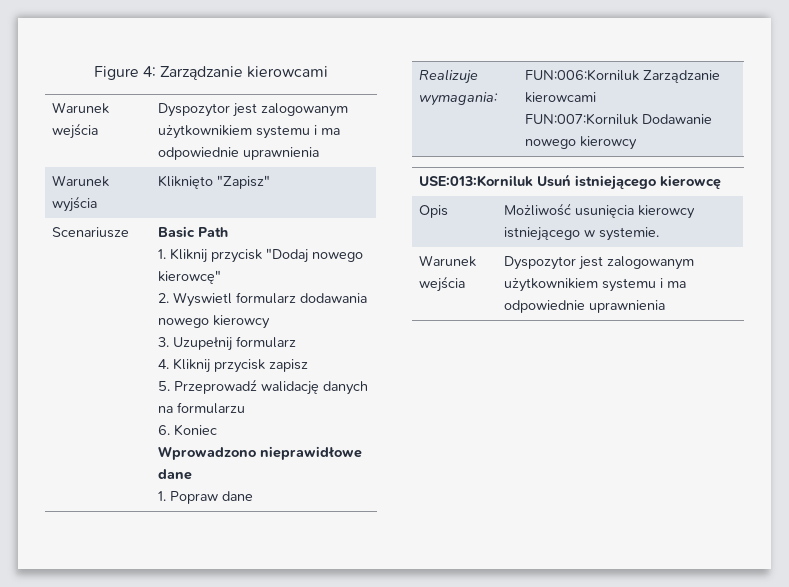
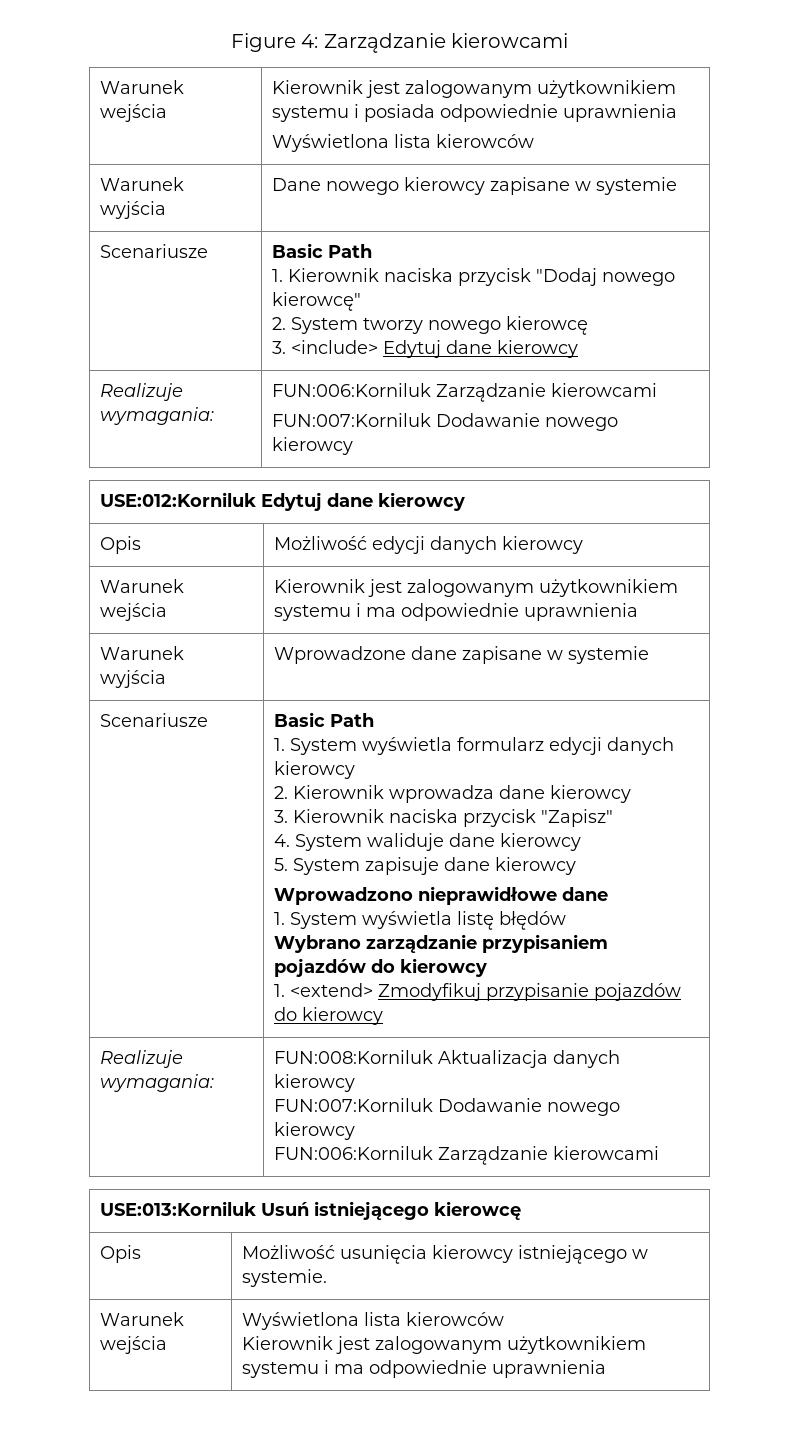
  Figure 4: Zarządzanie kierowcami
- Warunek wejścia | Dyspozytor jest zalogowanym użytkownikiem systemu i ma odpowiednie uprawnienia
+ Warunek wejścia | Kierownik jest zalogowanym użytkownikiem systemu i posiada odpowiednie uprawnienia
+ Wyświetlona lista kierowców
+ Warunek wyjścia | Dane nowego kierowcy zapisane w systemie
+ Scenariusze | Basic Path
+ 1. Kierownik naciska przycisk "Dodaj nowego kierowcę"
+ 2. System tworzy nowego kierowcę
+ 3. <include> Edytuj dane kierowcy
+ Realizuje wymagania: | FUN:006:Korniluk Zarządzanie kierowcami
+ FUN:007:Korniluk Dodawanie nowego kierowcy
+ USE:012:Korniluk Edytuj dane kierowcy
+ Opis | Możliwość edycji danych kierowcy
+ Warunek wejścia | Kierownik jest zalogowanym użytkownikiem systemu i ma odpowiednie uprawnienia
- Warunek wyjścia | Kliknięto "Zapisz"
+ Warunek wyjścia | Wprowadzone dane zapisane w systemie
  Scenariusze | Basic Path
- 1. Kliknij przycisk "Dodaj nowego kierowcę"
- 2. Wyswietl formularz dodawania nowego kierowcy
- 3. Uzupełnij formularz
- 4. Kliknij przycisk zapisz
- 5. Przeprowadź walidację danych na formularzu
- 6. Koniec
+ 1. System wyświetla formularz edycji danych kierowcy
+ 2. Kierownik wprowadza dane kierowcy
+ 3. Kierownik naciska przycisk "Zapisz"
+ 4. System waliduje dane kierowcy
+ 5. System zapisuje dane kierowcy
  Wprowadzono nieprawidłowe dane
- 1. Popraw dane
- Realizuje wymagania: | FUN:006:Korniluk Zarządzanie kierowcami
+ 1. System wyświetla listę błędów
+ Wybrano zarządzanie przypisaniem pojazdów do kierowcy
+ 1. <extend> Zmodyfikuj przypisanie pojazdów do kierowcy
+ Realizuje wymagania: | FUN:008:Korniluk Aktualizacja danych kierowcy
  FUN:007:Korniluk Dodawanie nowego kierowcy
+ FUN:006:Korniluk Zarządzanie kierowcami
  Opis | Możliwość usunięcia kierowcy istniejącego w systemie.
- Warunek wejścia | Dyspozytor jest zalogowanym użytkownikiem systemu i ma odpowiednie uprawnienia
+ Warunek wejścia | Wyświetlona lista kierowców
+ Kierownik jest zalogowanym użytkownikiem systemu i ma odpowiednie uprawnienia

